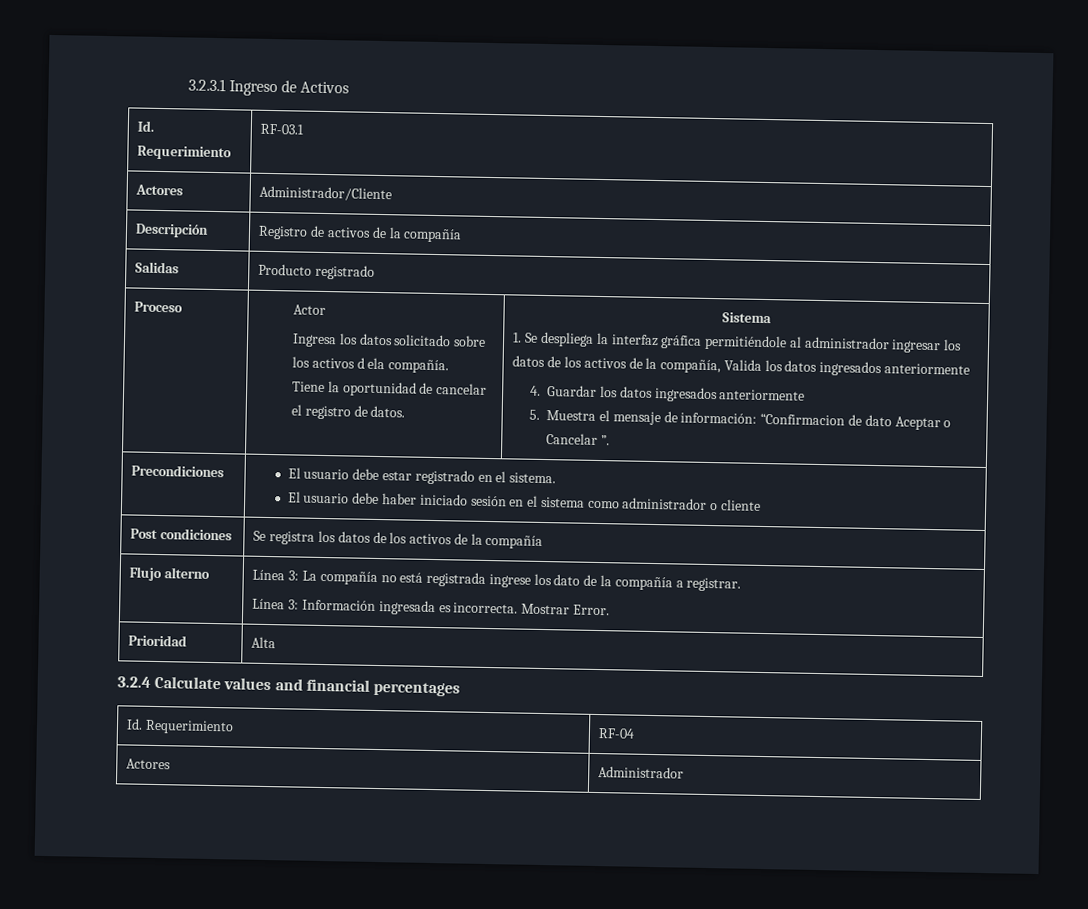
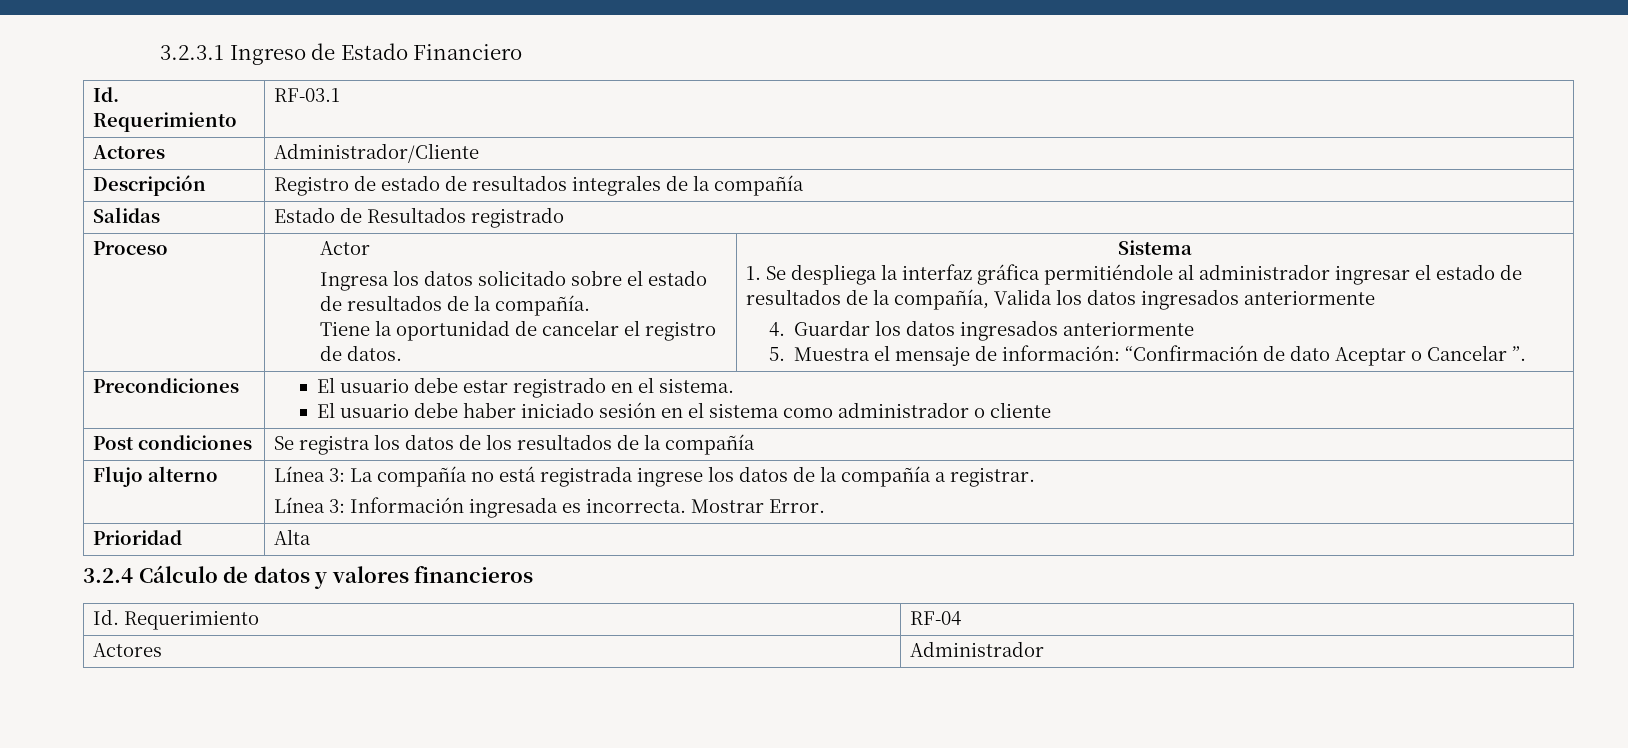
- 3.2.3.1 Ingreso de Activos
+ 3.2.3.1 Ingreso de Estado Financiero
- Descripción | Registro de activos de la compañía
+ Descripción | Registro de estado de resultados integrales de la compañía
- Salidas | Producto registrado
+ Salidas | Estado de Resultados registrado
- Ingresa los datos solicitado sobre los activos d ela compañía.
+ Ingresa los datos solicitado sobre el estado de resultados de la compañía.
- 1. Se despliega la interfaz gráfica permitiéndole al administrador ingresar los datos de los activos de la compañía, Valida los datos ingresados anteriormente
+ 1. Se despliega la interfaz gráfica permitiéndole al administrador ingresar el estado de resultados de la compañía, Valida los datos ingresados anteriormente
- 5. Muestra el mensaje de información: “Confirmacion de dato Aceptar o Cancelar ”.
+ 5. Muestra el mensaje de información: “Confirmación de dato Aceptar o Cancelar ”.
- Post condiciones | Se registra los datos de los activos de la compañía
+ Post condiciones | Se registra los datos de los resultados de la compañía
- Flujo alterno | Línea 3: La compañía no está registrada ingrese los dato de la compañía a registrar.
+ Flujo alterno | Línea 3: La compañía no está registrada ingrese los datos de la compañía a registrar.
- 3.2.4 Calculate values and financial percentages
+ 3.2.4 Cálculo de datos y valores financieros

